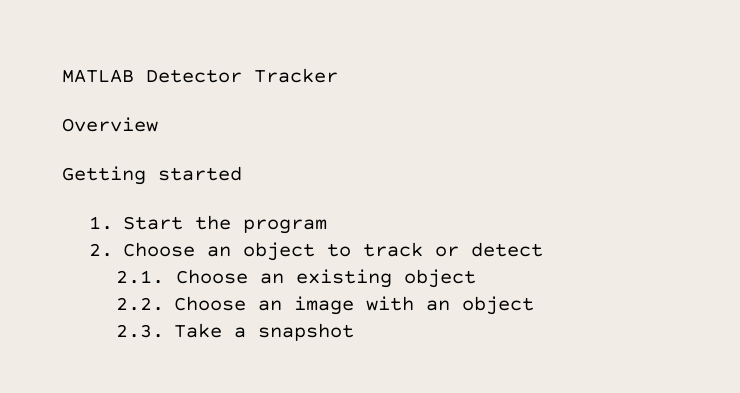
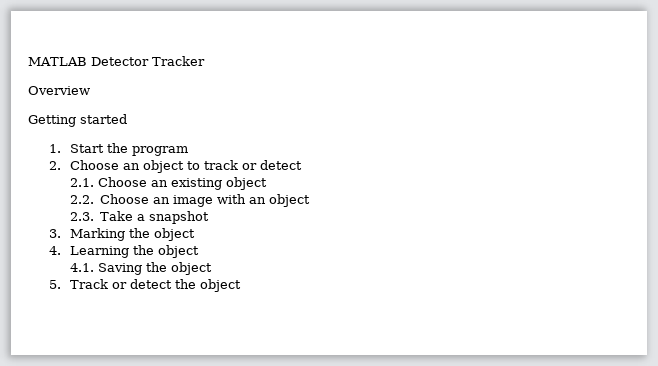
+ 3. Marking the object
+ 4. Learning the object
+ 4.1. Saving the object
+ 5. Track or detect the object

